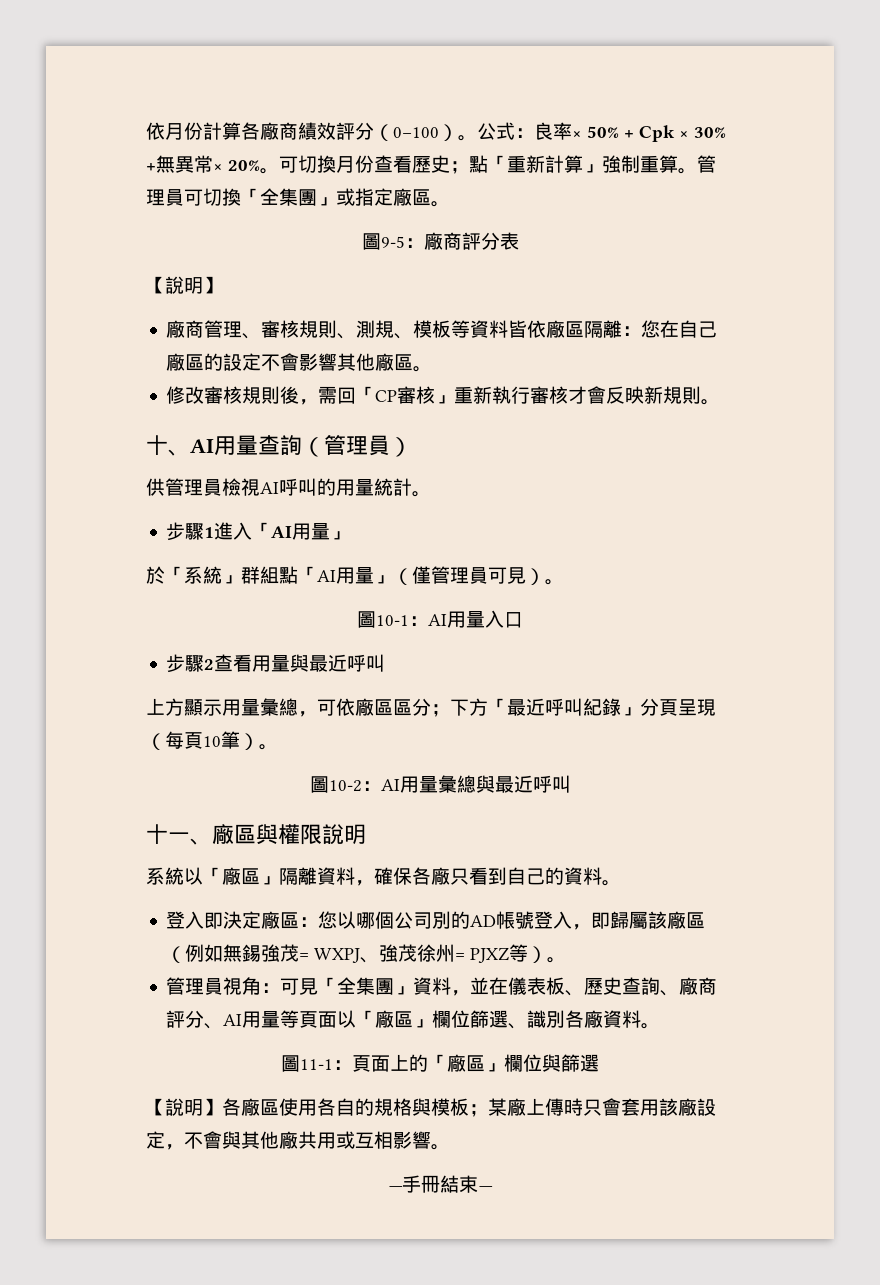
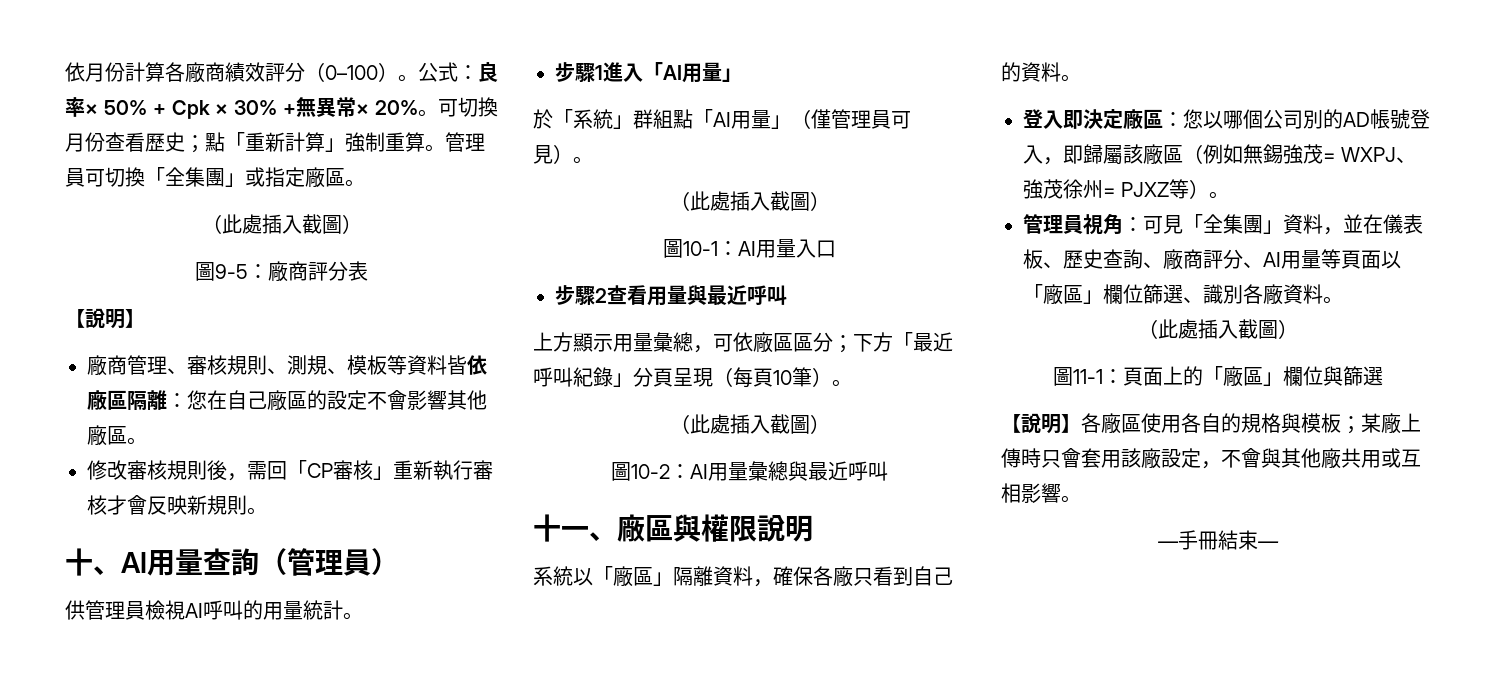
  管理員可切換「全集團」或指定廠區。
+ （此處插入截圖）
  於「系統」群組點「AI用量」（僅管理員可見）。
+ （此處插入截圖）
  上方顯示用量彙總，可依廠區區分；下方「最近呼叫紀錄」分頁呈現（每頁10筆）。
+ （此處插入截圖）
  管理員視角：可見「全集團」資料，並在儀表板、歷史查詢、廠商評分、AI用量等頁面以「廠區」欄位篩選、識別各廠資料。
+ （此處插入截圖）

